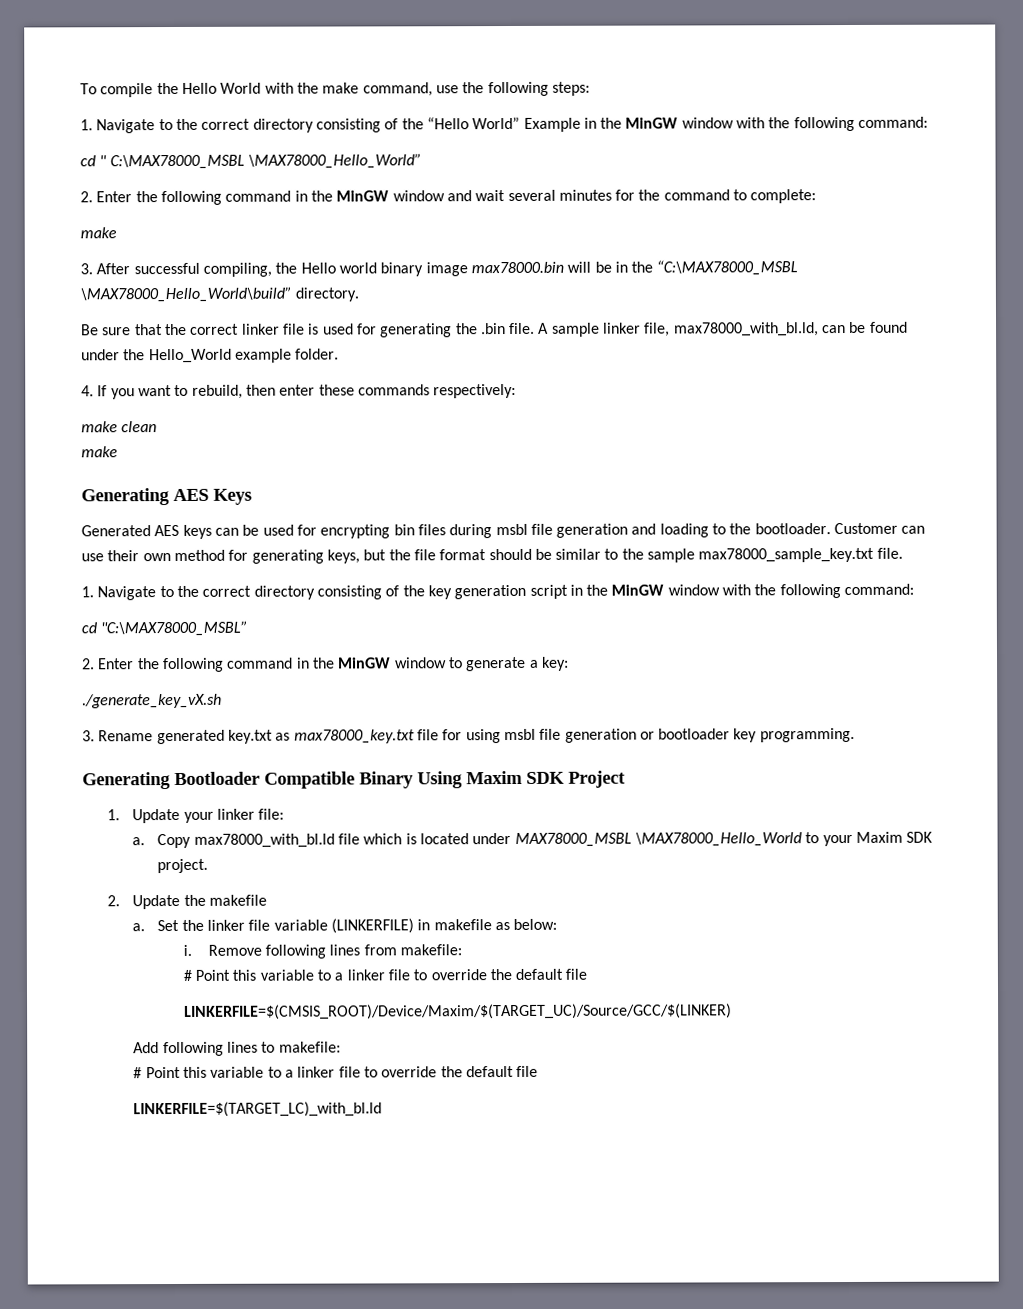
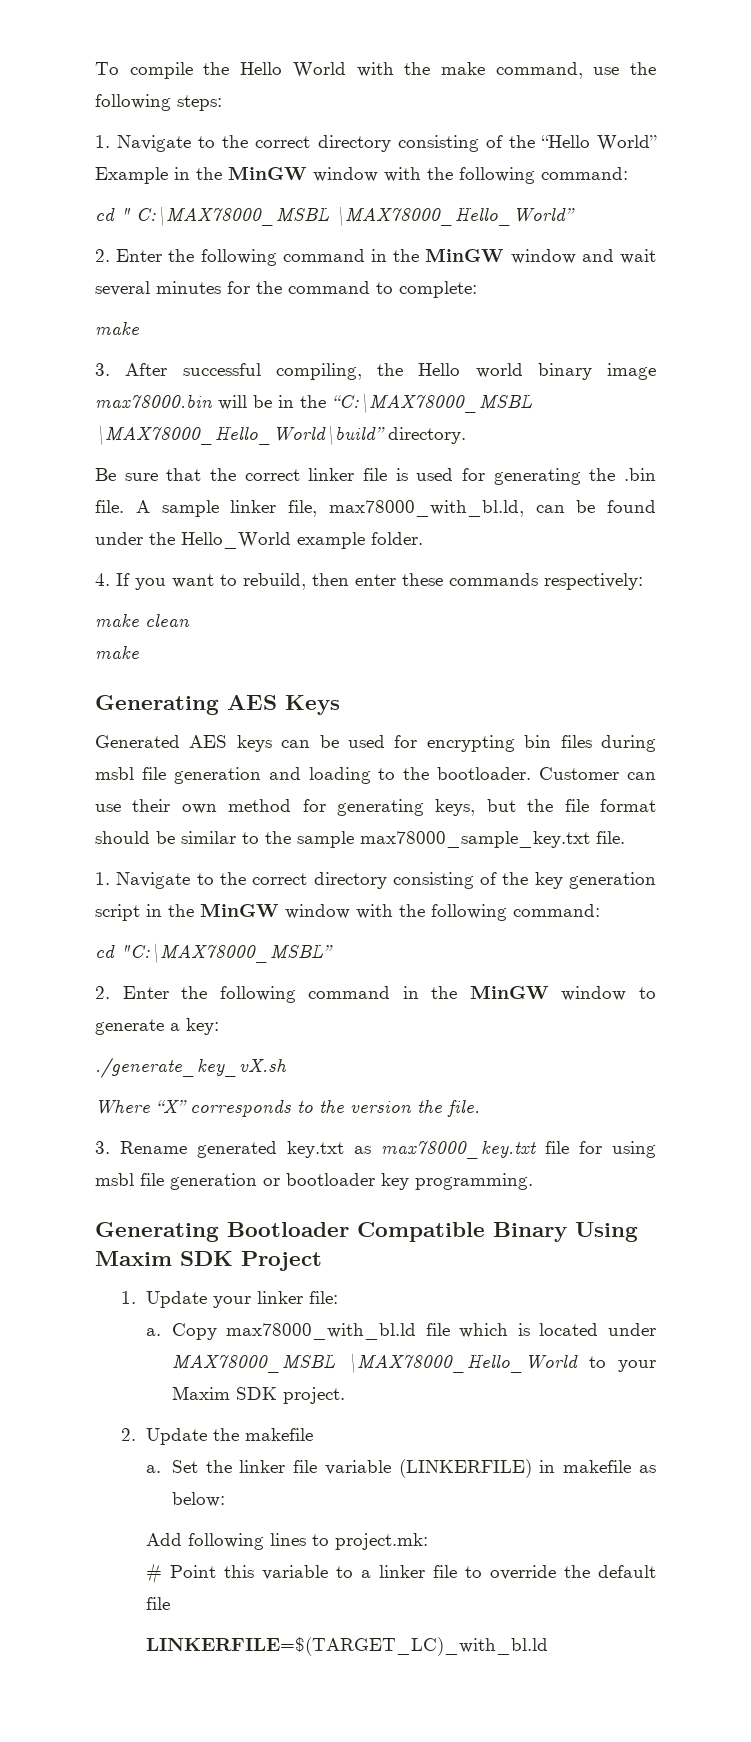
+ Where “X” corresponds to the version the file.
- i. Remove following lines from makefile:
- # Point this variable to a linker file to override the default file
- LINKERFILE=$(CMSIS_ROOT)/Device/Maxim/$(TARGET_UC)/Source/GCC/$(LINKER)
- Add following lines to makefile:
+ Add following lines to project.mk:

